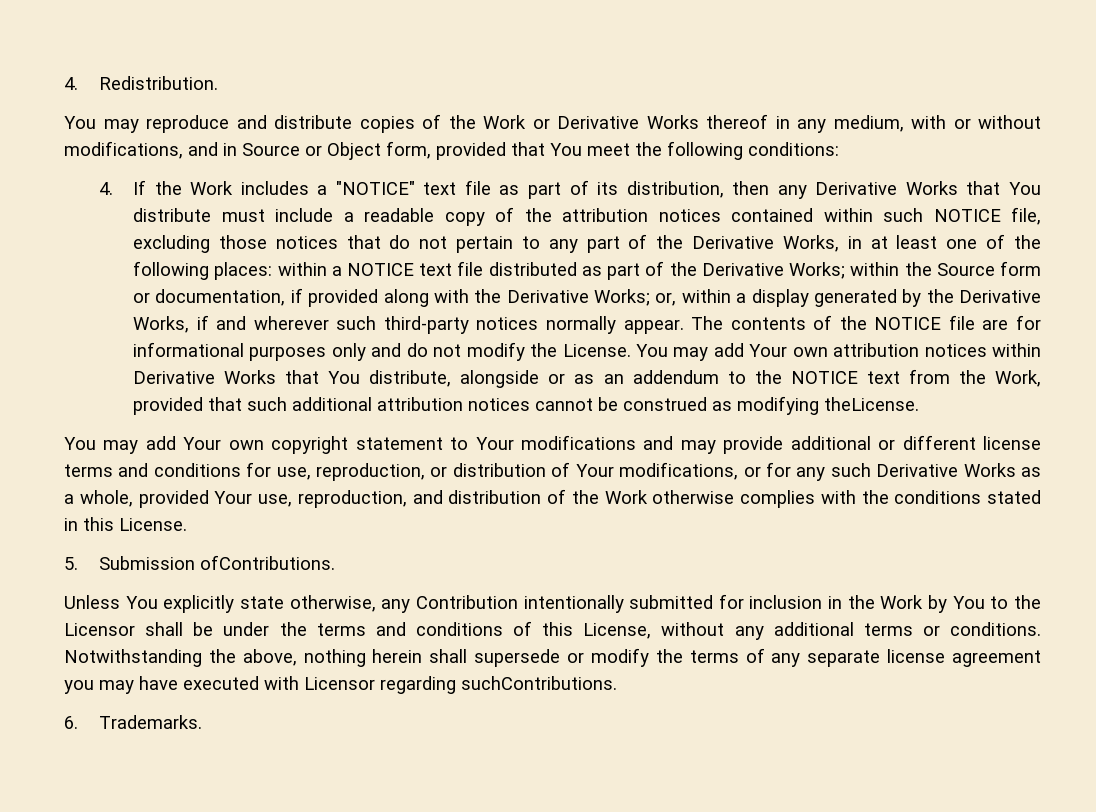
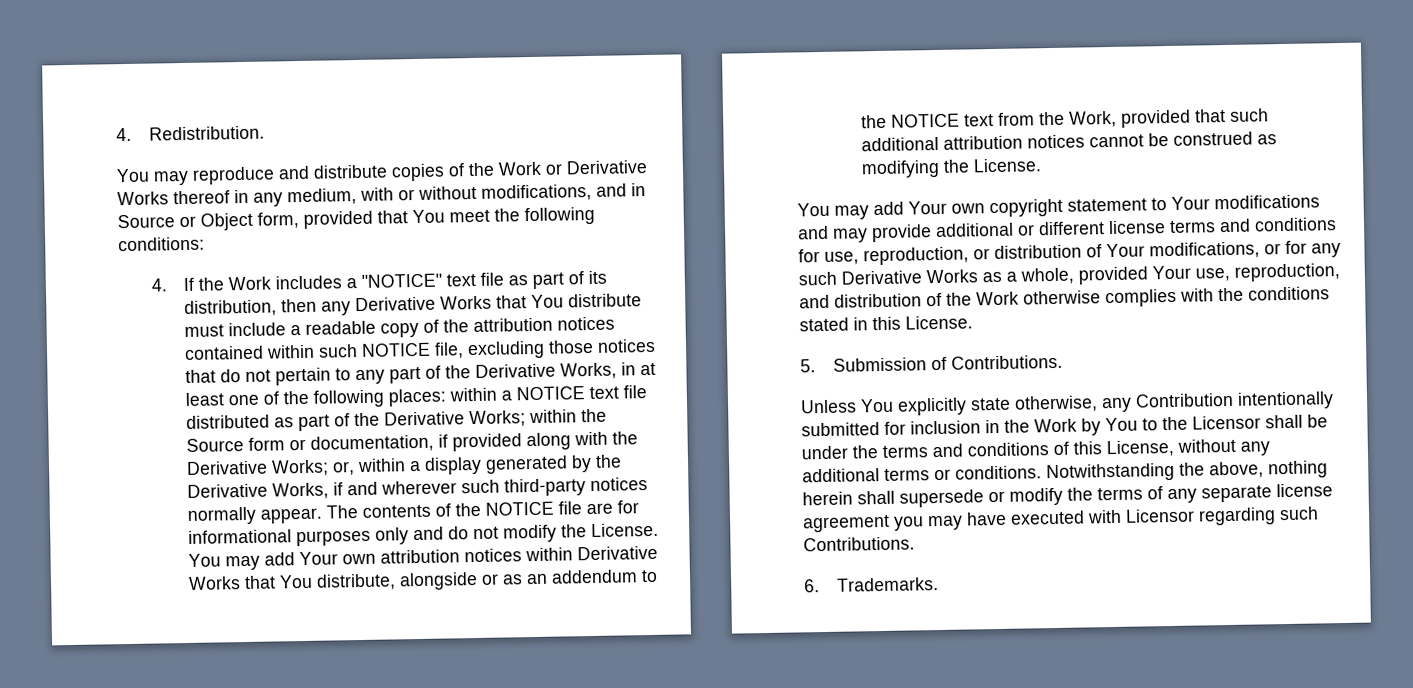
- You may add Your own attribution notices within Derivative Works that You distribute, alongside or as an addendum to the NOTICE text from the Work, provided that such additional attribution notices cannot be construed as modifying theLicense.
+ You may add Your own attribution notices within Derivative Works that You distribute, alongside or as an addendum to the NOTICE text from the Work, provided that such additional attribution notices cannot be construed as modifying the License.
- 5. Submission ofContributions.
+ 5. Submission of Contributions.
- Notwithstanding the above, nothing herein shall supersede or modify the terms of any separate license agreement you may have executed with Licensor regarding suchContributions.
+ Notwithstanding the above, nothing herein shall supersede or modify the terms of any separate license agreement you may have executed with Licensor regarding such Contributions.

